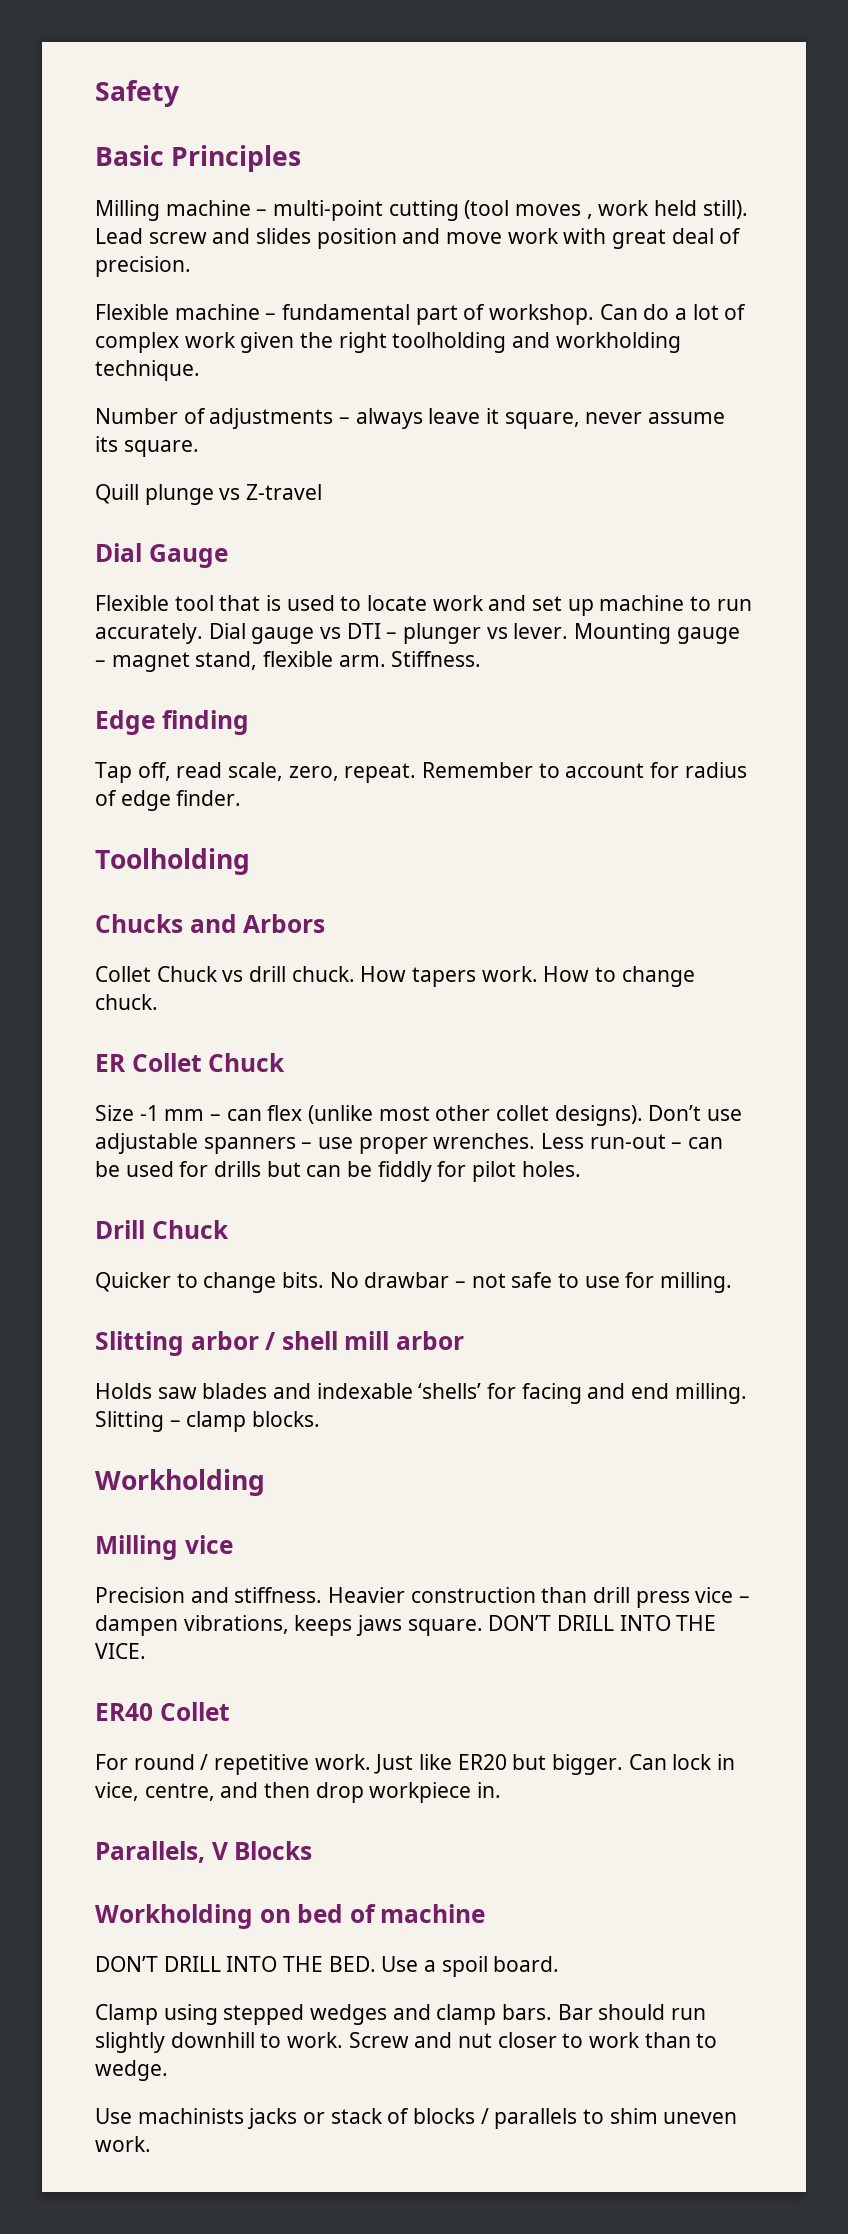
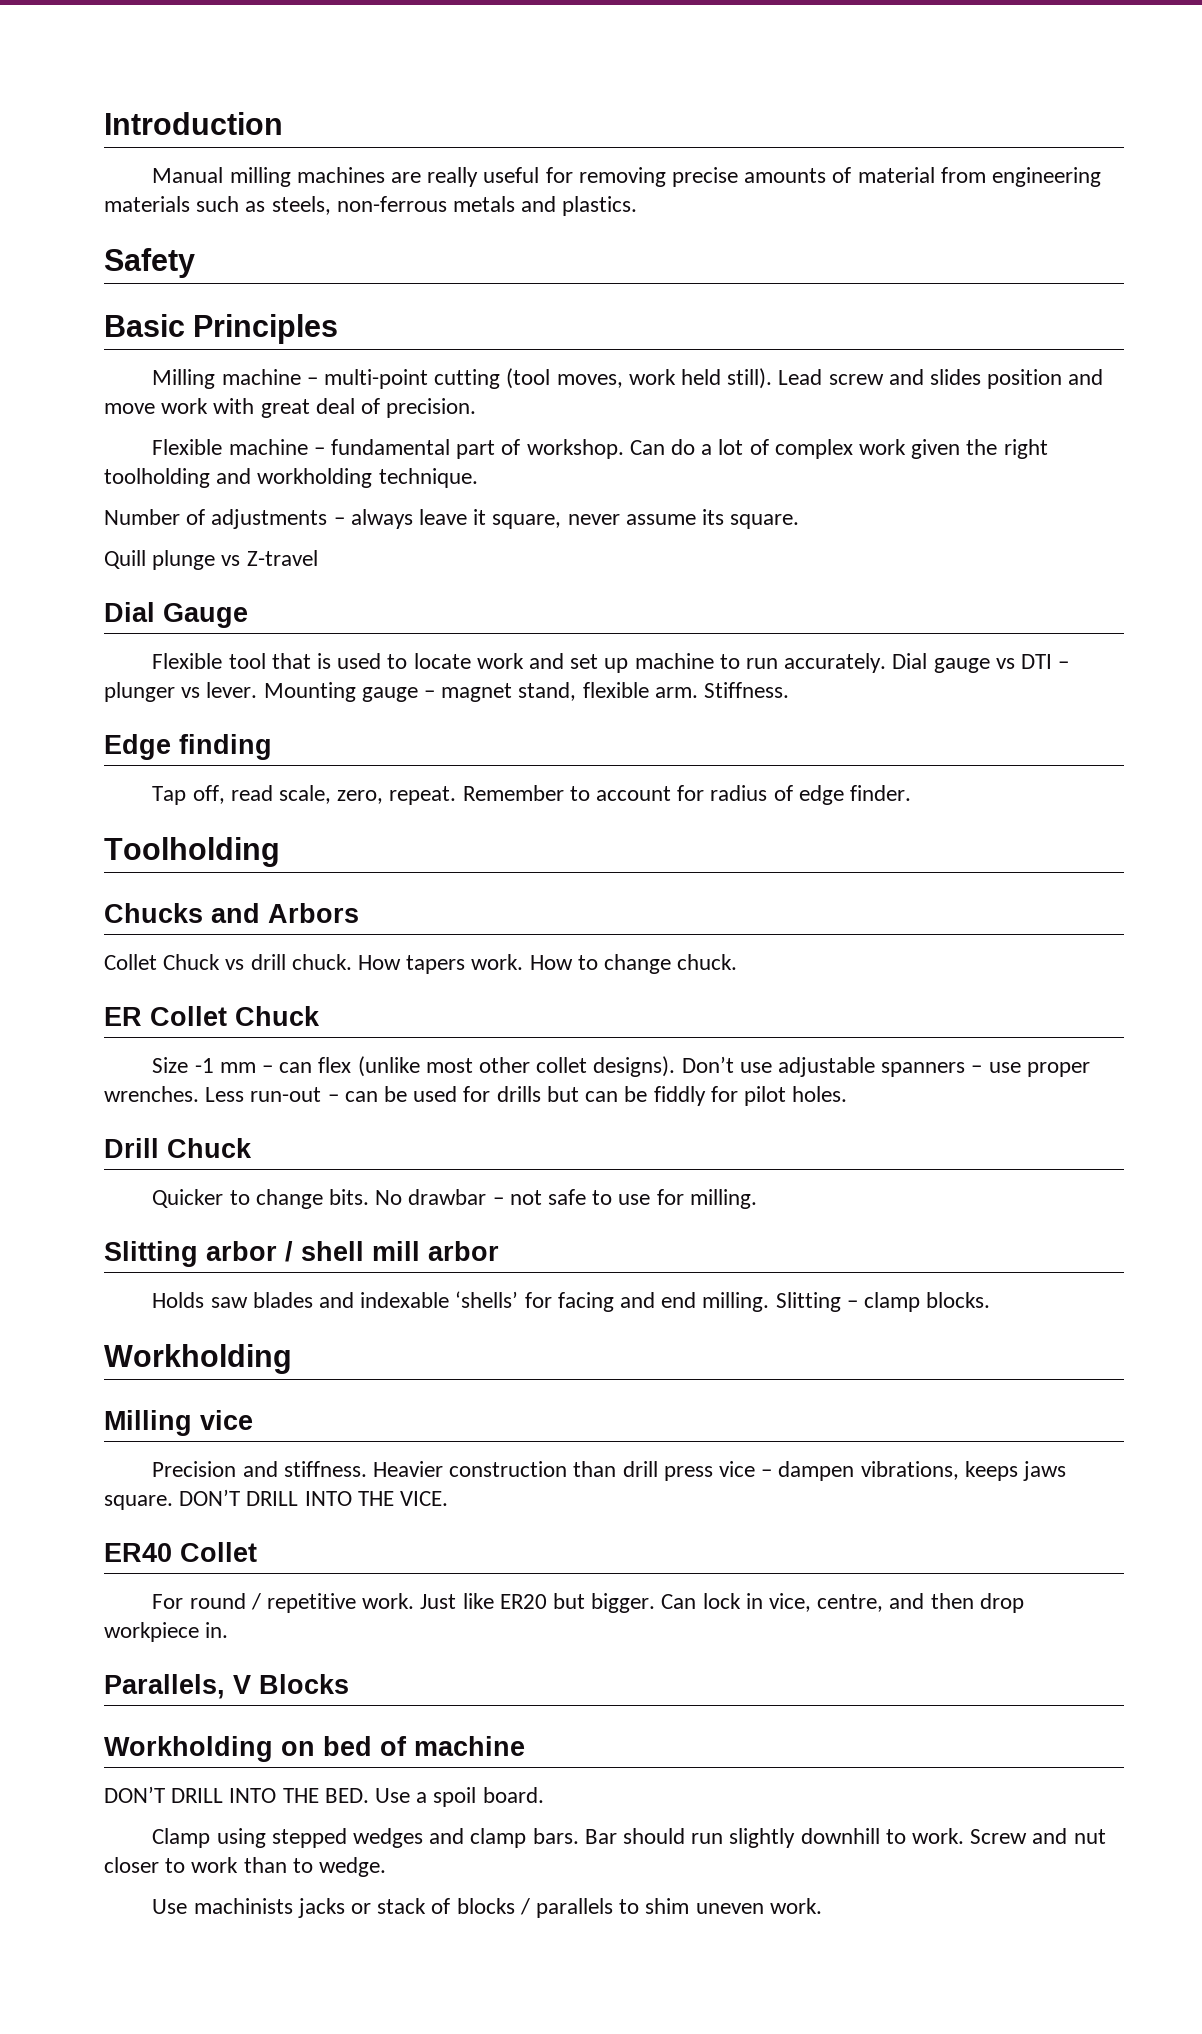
+ Introduction
+ Manual milling machines are really useful for removing precise amounts of material from engineering materials such as steels, non-ferrous metals and plastics.
- Milling machine – multi-point cutting (tool moves , work held still).
+ Milling machine – multi-point cutting (tool moves, work held still).

